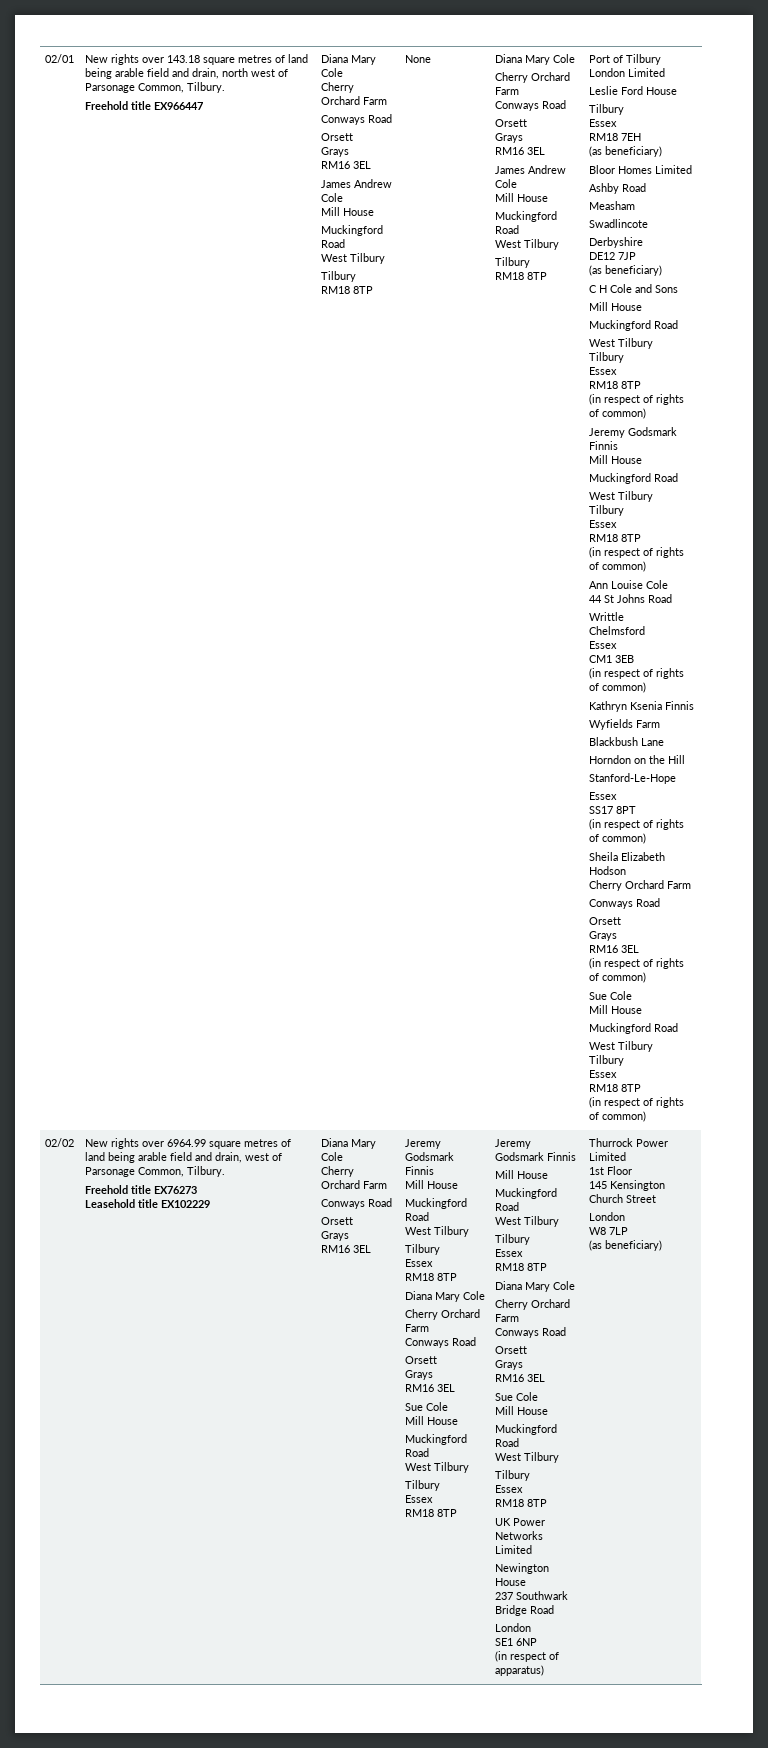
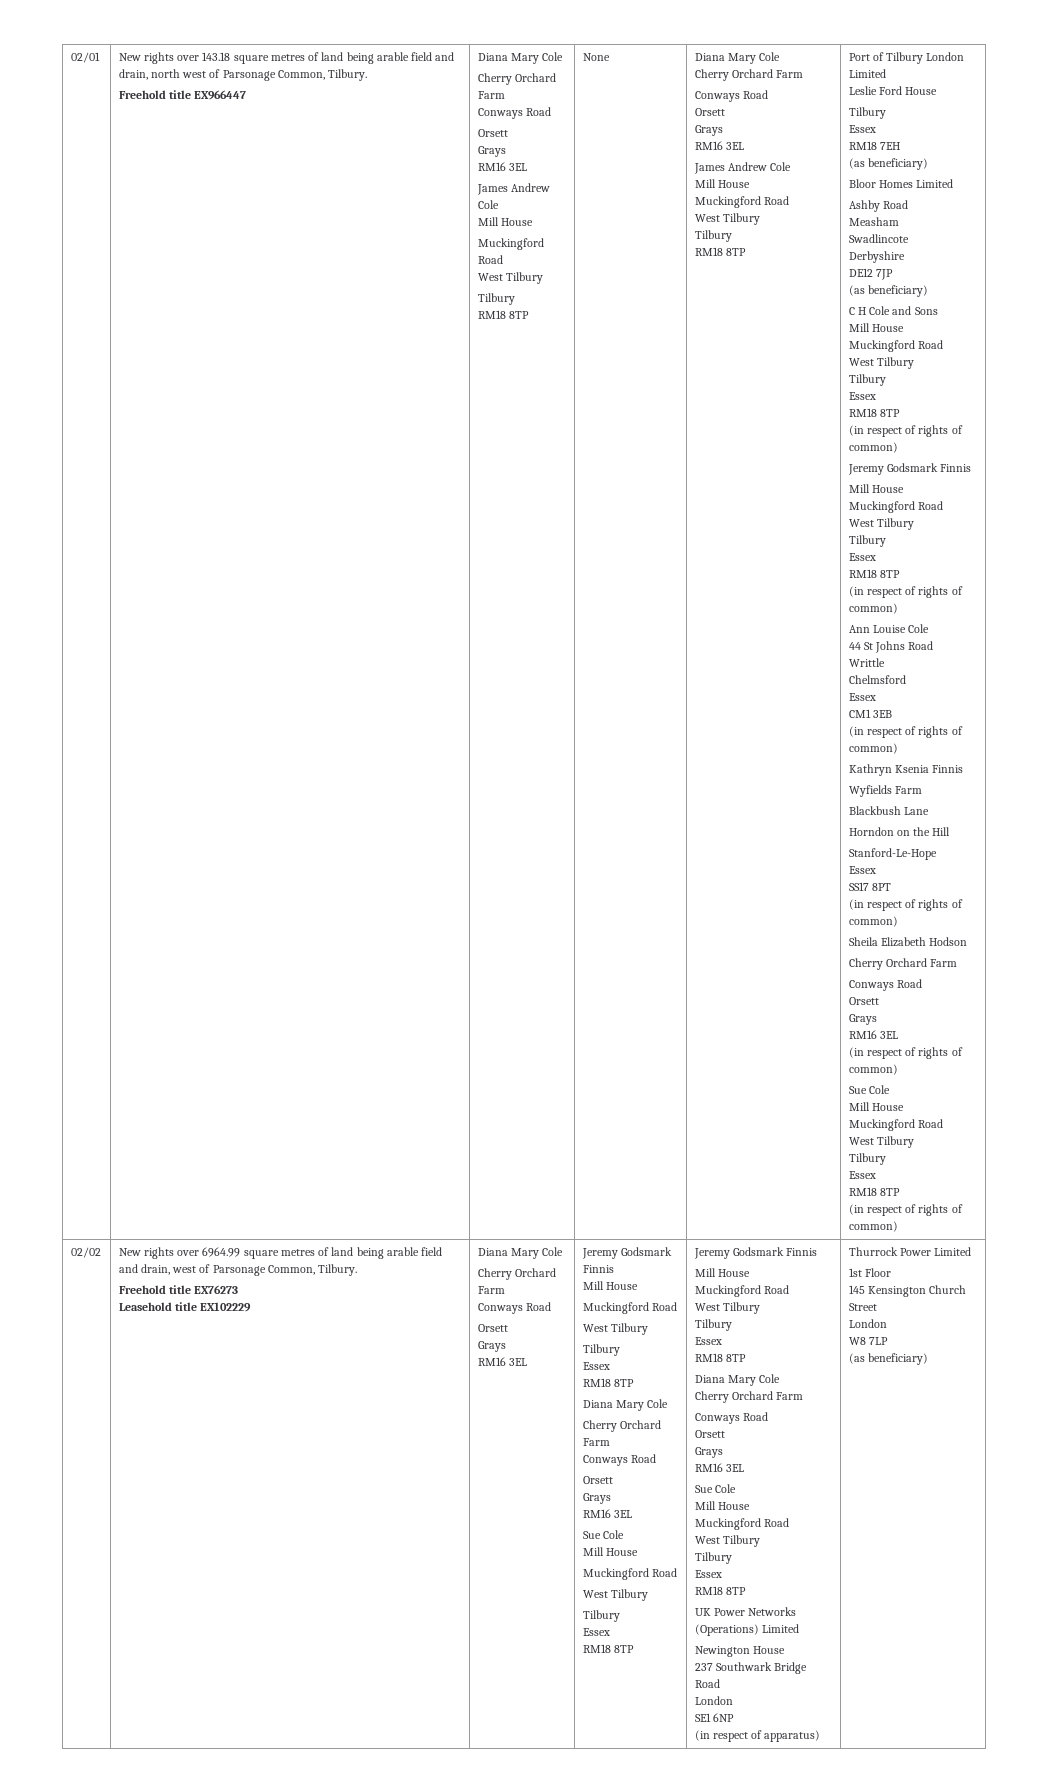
- UK Power Networks Limited
+ UK Power Networks (Operations) Limited

